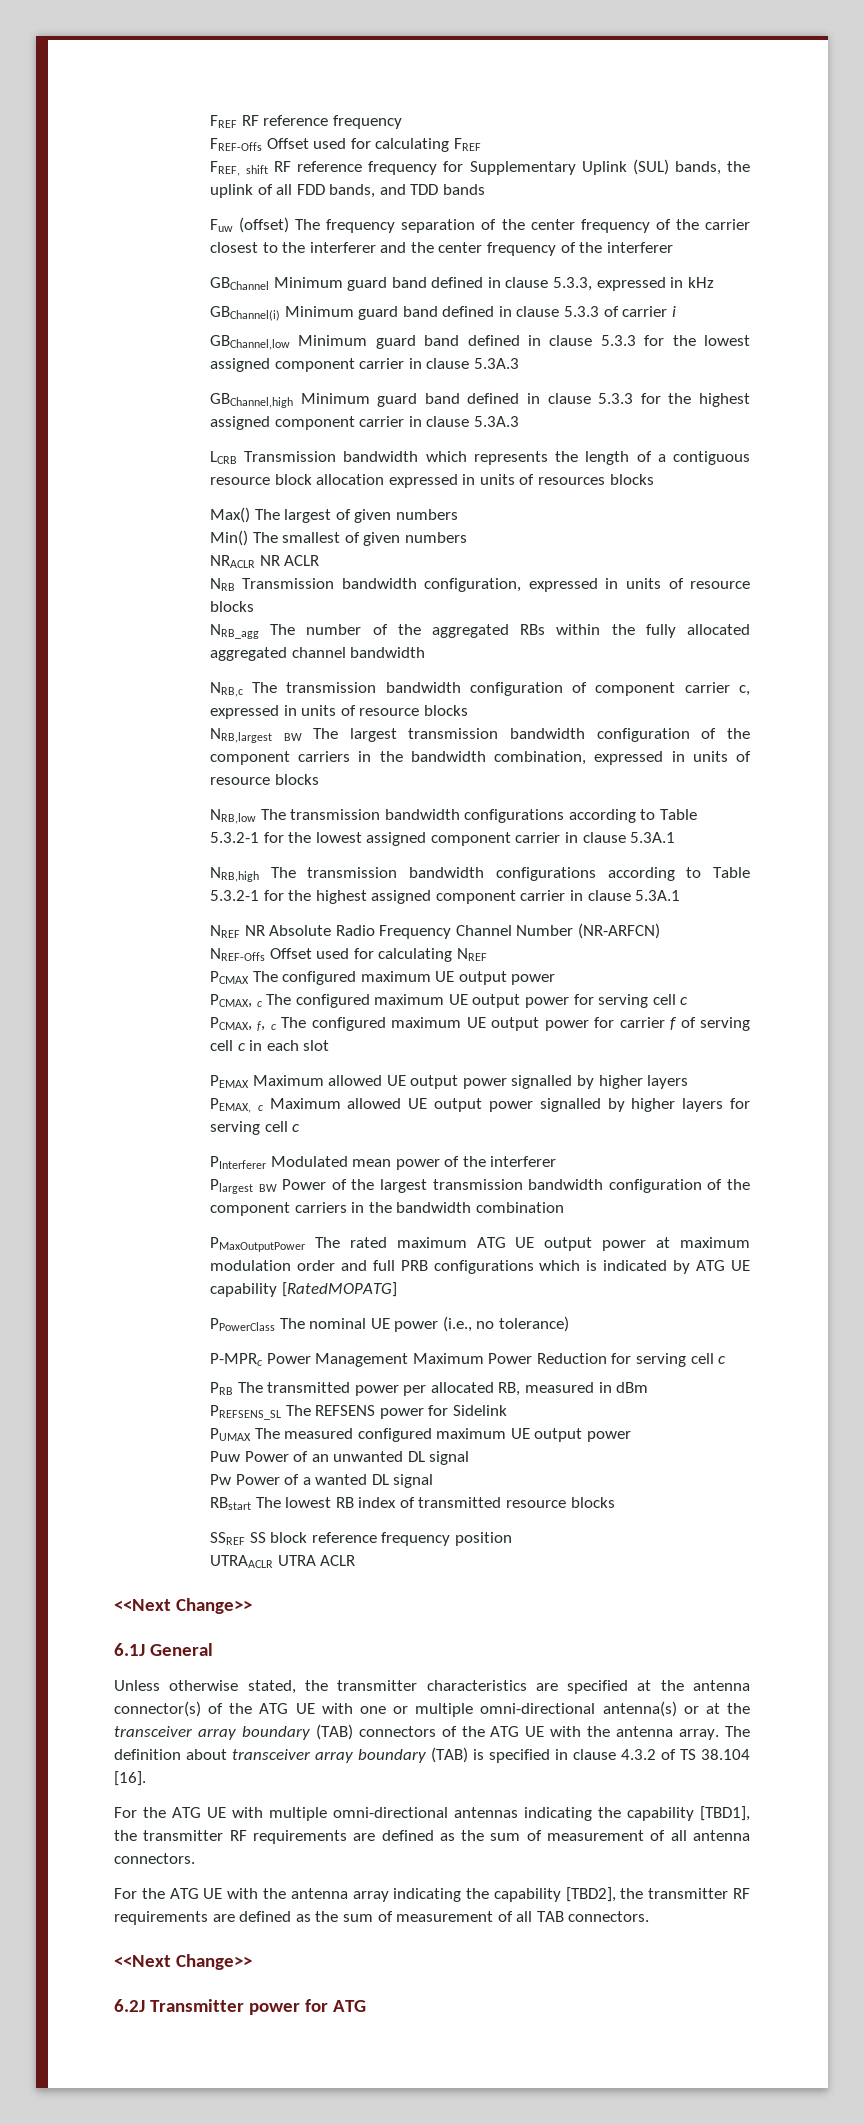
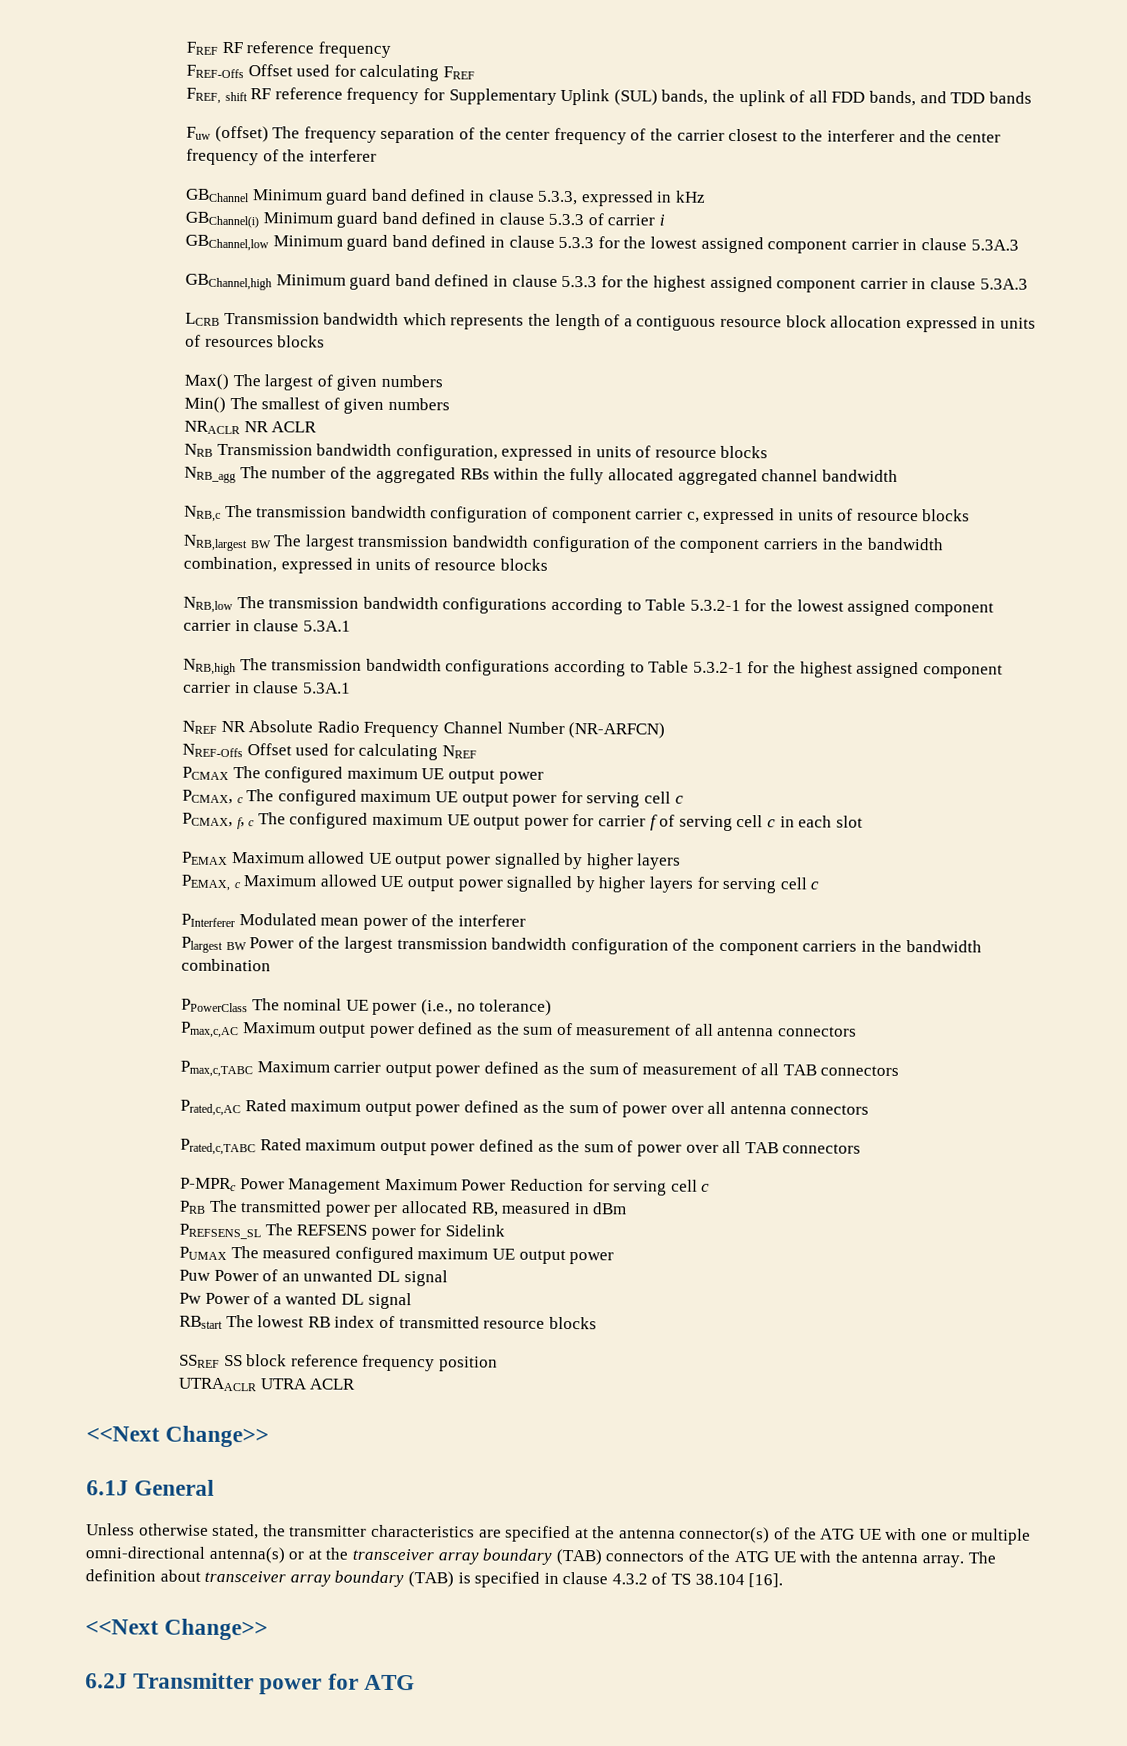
- PMaxOutputPower The rated maximum ATG UE output power at maximum modulation order and full PRB configurations which is indicated by ATG UE capability [RatedMOPATG]
+ Pmax,c,AC Maximum output power defined as the sum of measurement of all antenna connectors
+ Pmax,c,TABC Maximum carrier output power defined as the sum of measurement of all TAB connectors
+ Prated,c,AC Rated maximum output power defined as the sum of power over all antenna connectors
+ Prated,c,TABC Rated maximum output power defined as the sum of power over all TAB connectors
- For the ATG UE with multiple omni-directional antennas indicating the capability [TBD1], the transmitter RF requirements are defined as the sum of measurement of all antenna connectors.
- For the ATG UE with the antenna array indicating the capability [TBD2], the transmitter RF requirements are defined as the sum of measurement of all TAB connectors.

